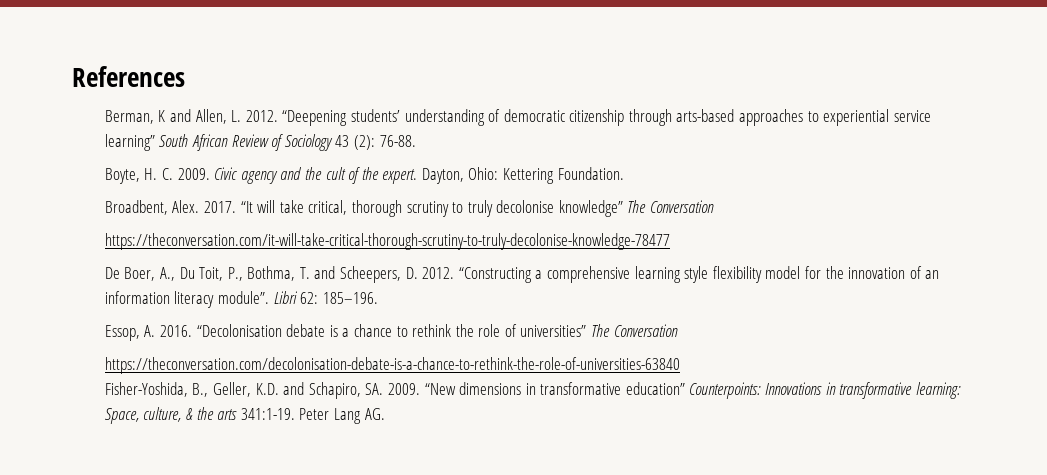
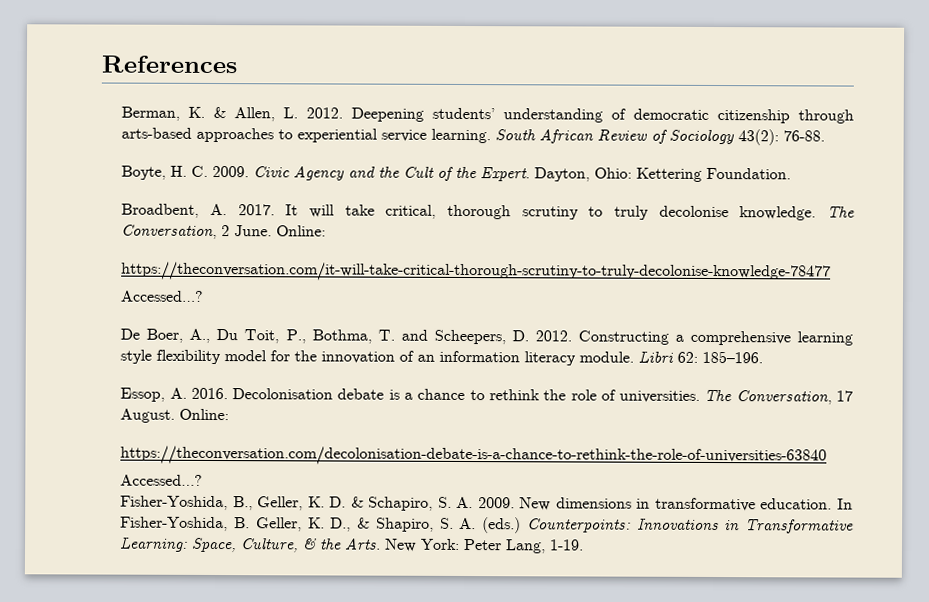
- Berman, K and Allen, L. 2012.
+ Berman, K. & Allen, L. 2012.
- “Deepening students’ understanding of democratic citizenship through arts-based approaches to experiential service learning” South African Review of Sociology 43 (2): 76-88.
+ Deepening students’ understanding of democratic citizenship through arts-based approaches to experiential service learning. South African Review of Sociology 43(2): 76-88.
- Civic agency and the cult of the expert.
+ Civic Agency and the Cult of the Expert.
- Broadbent, Alex. 2017. “It will take critical, thorough scrutiny to truly decolonise knowledge” The Conversation
+ Broadbent, A. 2017. It will take critical, thorough scrutiny to truly decolonise knowledge. The Conversation, 2 June. Online:
  https://theconversation.com/it-will-take-critical-thorough-scrutiny-to-truly-decolonise-knowledge-78477
+ Accessed…?
- “Constructing a comprehensive learning style flexibility model for the innovation of an information literacy module”.
+ Constructing a comprehensive learning style flexibility model for the innovation of an information literacy module.
- “Decolonisation debate is a chance to rethink the role of universities” The Conversation
+ Decolonisation debate is a chance to rethink the role of universities. The Conversation, 17 August. Online:
  https://theconversation.com/decolonisation-debate-is-a-chance-to-rethink-the-role-of-universities-63840
+ Accessed…?
- Fisher-Yoshida, B., Geller, K.D. and Schapiro, SA. 2009. “New dimensions in transformative education” Counterpoints: Innovations in transformative learning: Space, culture, & the arts 341:1-19. Peter Lang AG.
+ Fisher-Yoshida, B., Geller, K. D. & Schapiro, S. A. 2009. New dimensions in transformative education. In Fisher-Yoshida, B. Geller, K. D., & Shapiro, S. A. (eds.) Counterpoints: Innovations in Transformative Learning: Space, Culture, & the Arts. New York: Peter Lang, 1-19.

